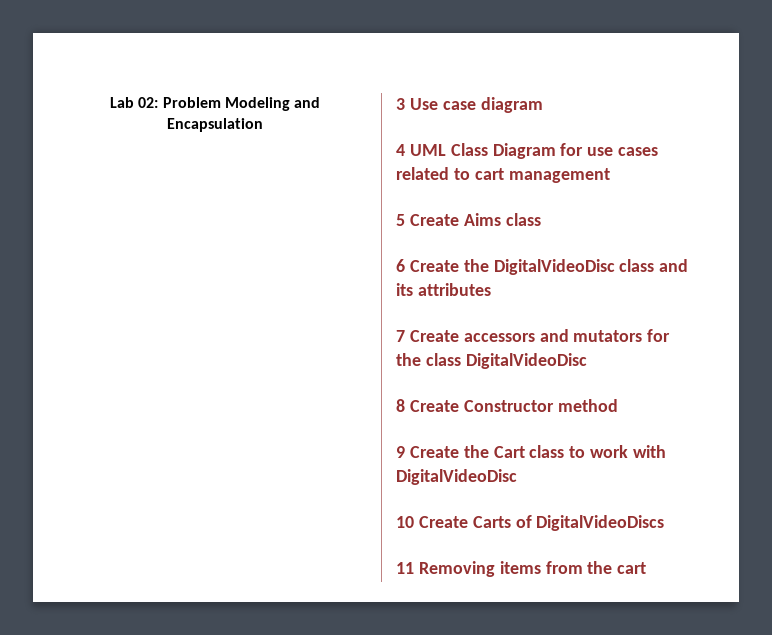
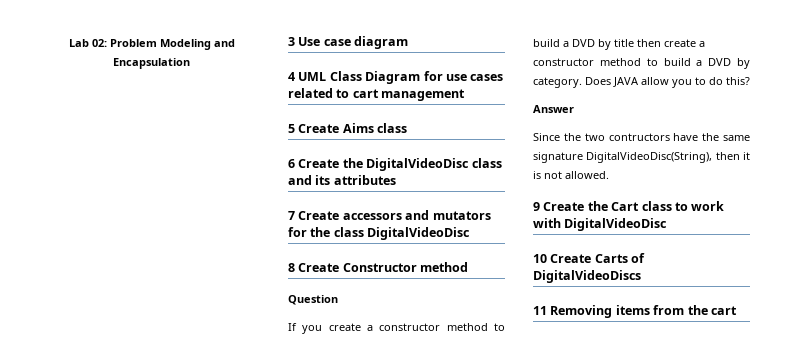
+ Question
+ If you create a constructor method to build a DVD by title then create a constructor method to build a DVD by category. Does JAVA allow you to do this?
+ Answer
+ Since the two contructors have the same signature DigitalVideoDisc(String), then it is not allowed.

